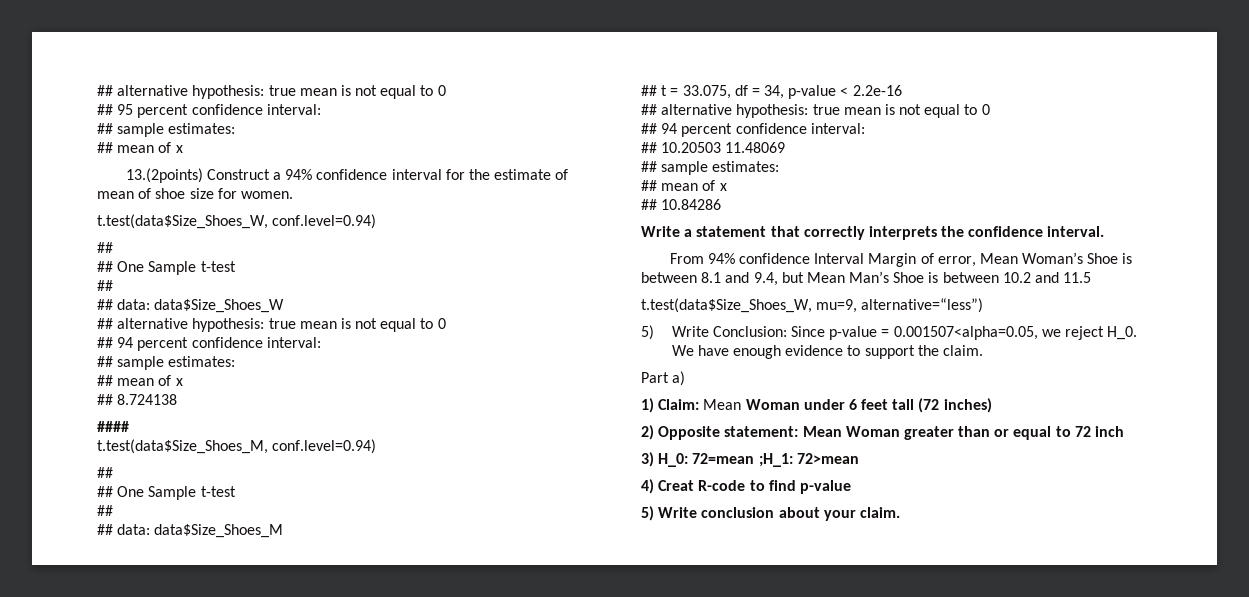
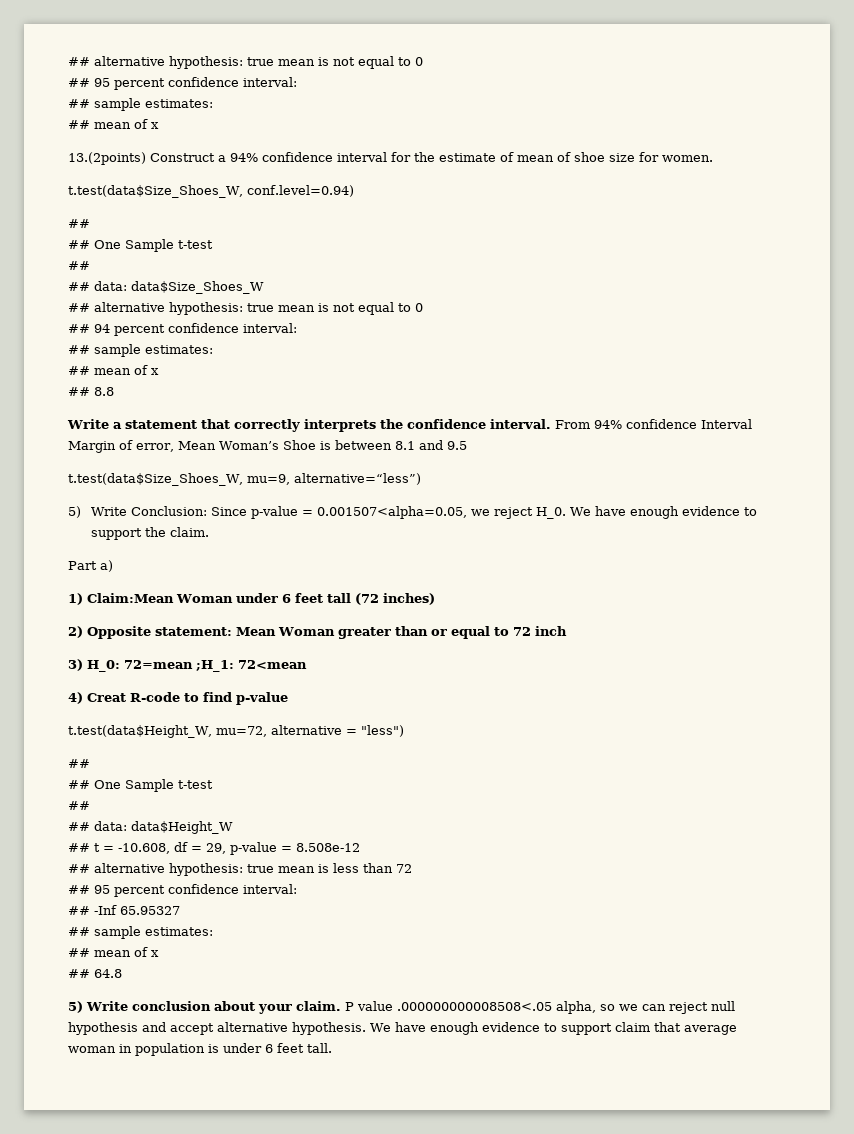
- ## 8.724138
- ####
- t.test(data$Size_Shoes_M, conf.level=0.94)
- ##
- ## One Sample t-test
- ##
- ## data: data$Size_Shoes_M
- ## t = 33.075, df = 34, p-value < 2.2e-16
- ## alternative hypothesis: true mean is not equal to 0
- ## 94 percent confidence interval:
- ## 10.20503 11.48069
- ## sample estimates:
- ## mean of x
- ## 10.84286
+ ## 8.8
- Write a statement that correctly interprets the confidence interval.
- From 94% confidence Interval Margin of error, Mean Woman’s Shoe is between 8.1 and 9.4, but Mean Man’s Shoe is between 10.2 and 11.5
+ Write a statement that correctly interprets the confidence interval. From 94% confidence Interval Margin of error, Mean Woman’s Shoe is between 8.1 and 9.5
- 1) Claim: Mean Woman under 6 feet tall (72 inches)
+ 1) Claim:Mean Woman under 6 feet tall (72 inches)
- 3) H_0: 72=mean ;H_1: 72>mean
+ 3) H_0: 72=mean ;H_1: 72<mean
+ t.test(data$Height_W, mu=72, alternative = "less")
+ ##
+ ## One Sample t-test
+ ##
+ ## data: data$Height_W
+ ## t = -10.608, df = 29, p-value = 8.508e-12
+ ## alternative hypothesis: true mean is less than 72
+ ## 95 percent confidence interval:
+ ## -Inf 65.95327
+ ## sample estimates:
+ ## mean of x
+ ## 64.8
+ P value .000000000008508<.05 alpha, so we can reject null hypothesis and accept alternative hypothesis. We have enough evidence to support claim that average woman in population is under 6 feet tall.

